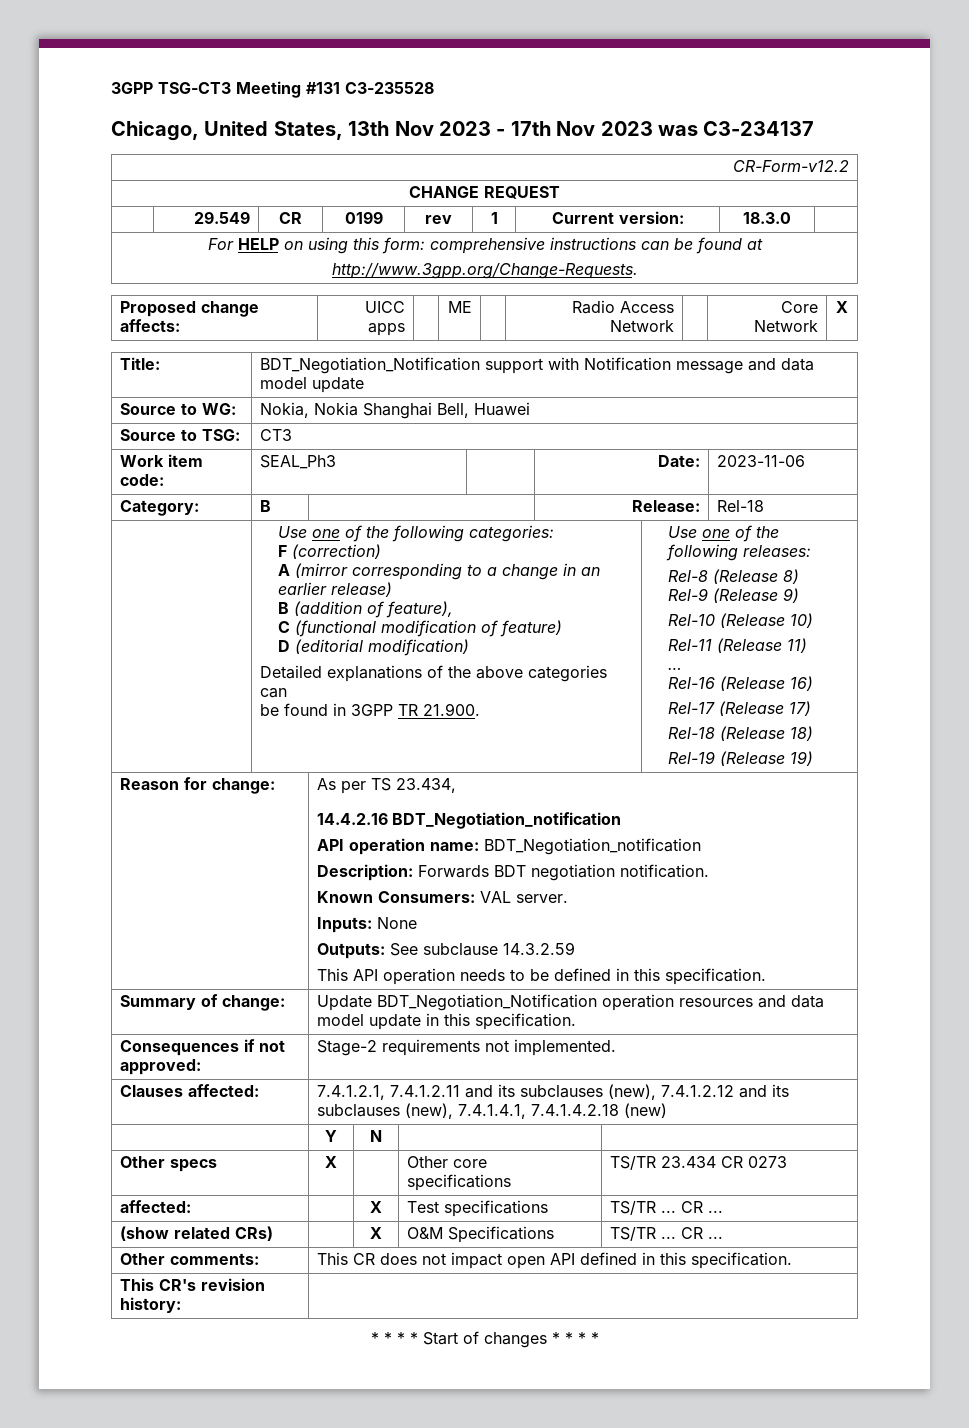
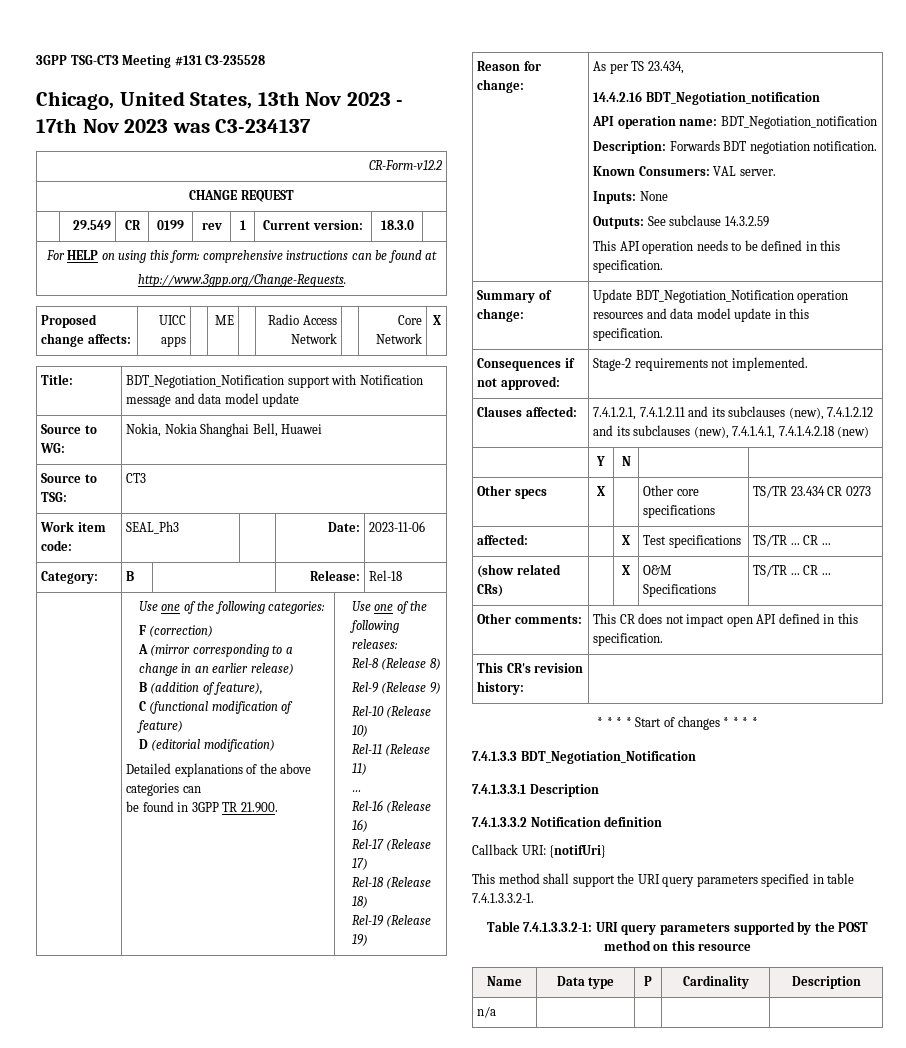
+ 7.4.1.3.3 BDT_Negotiation_Notification
+ 7.4.1.3.3.1 Description
+ 7.4.1.3.3.2 Notification definition
+ Callback URI: {notifUri}
+ This method shall support the URI query parameters specified in table 7.4.1.3.3.2-1.
+ Table 7.4.1.3.3.2-1: URI query parameters supported by the POST method on this resource
+ Name | Data type | P | Cardinality | Description
+ n/a | | | |

